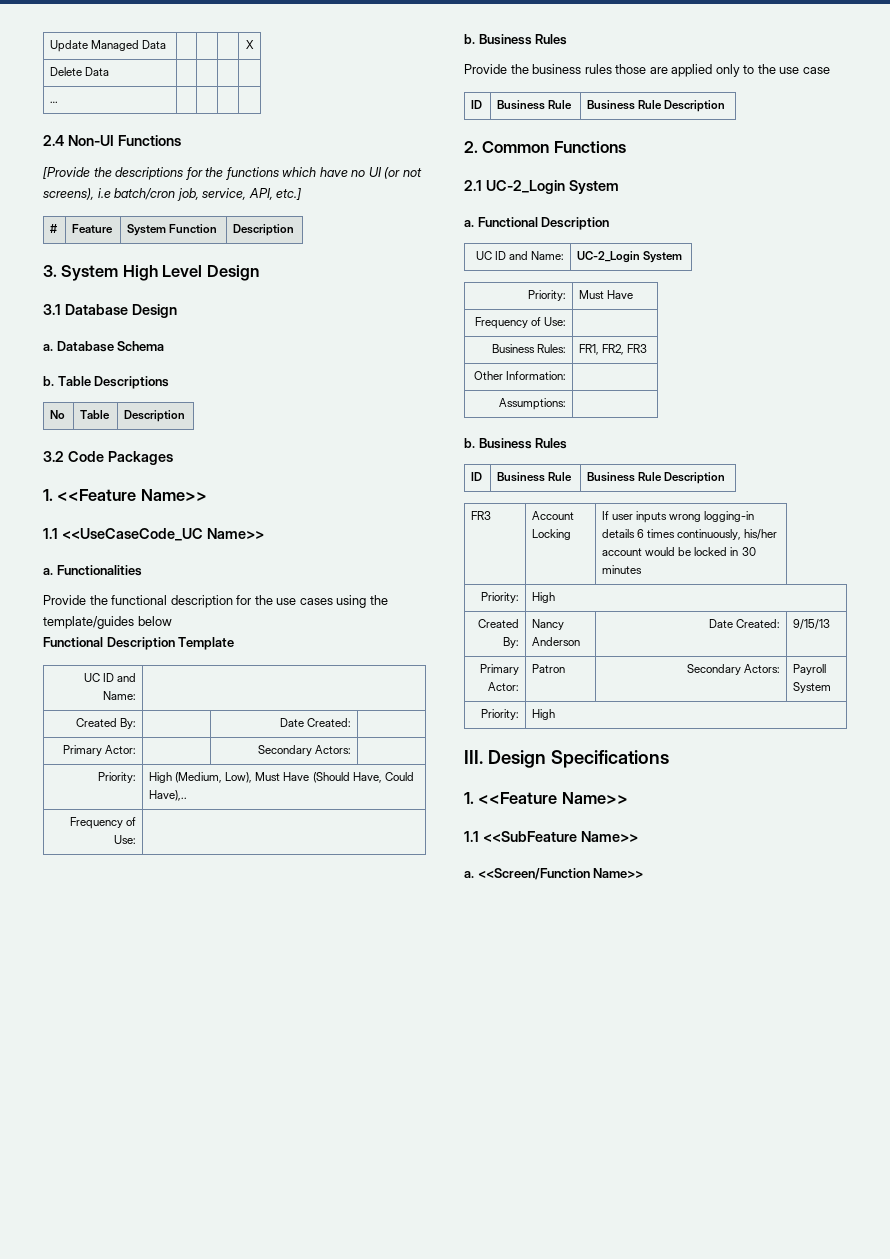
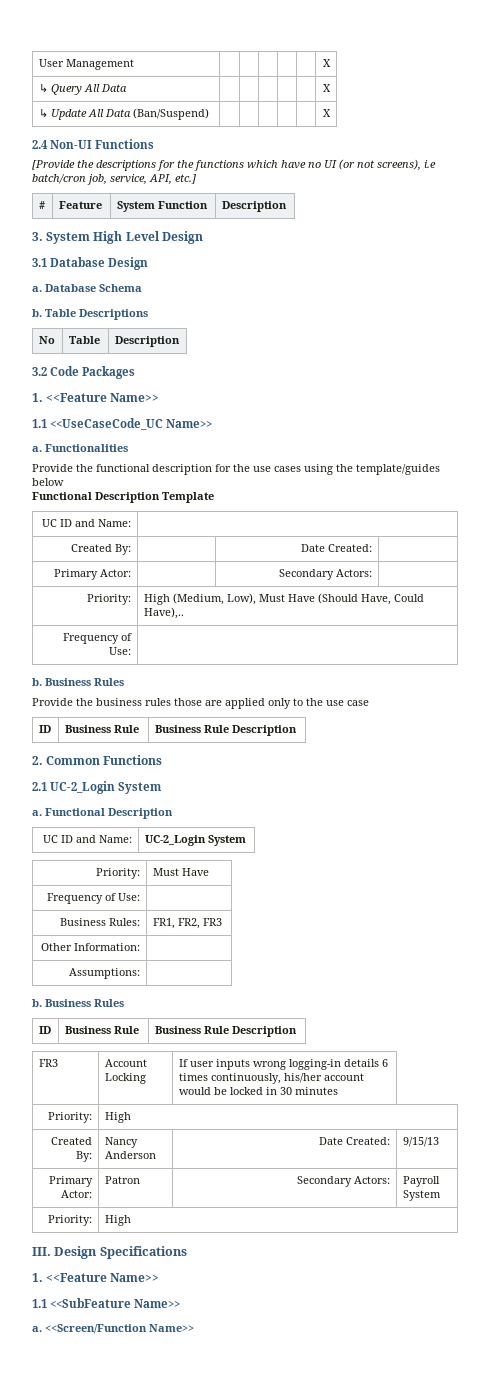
- Update Managed Data | | | | X
- Delete Data | | | |
- … | | | |
+ User Management | | | | | | X
+ ↳ Query All Data | | | | | | X
+ ↳ Update All Data (Ban/Suspend) | | | | | | X

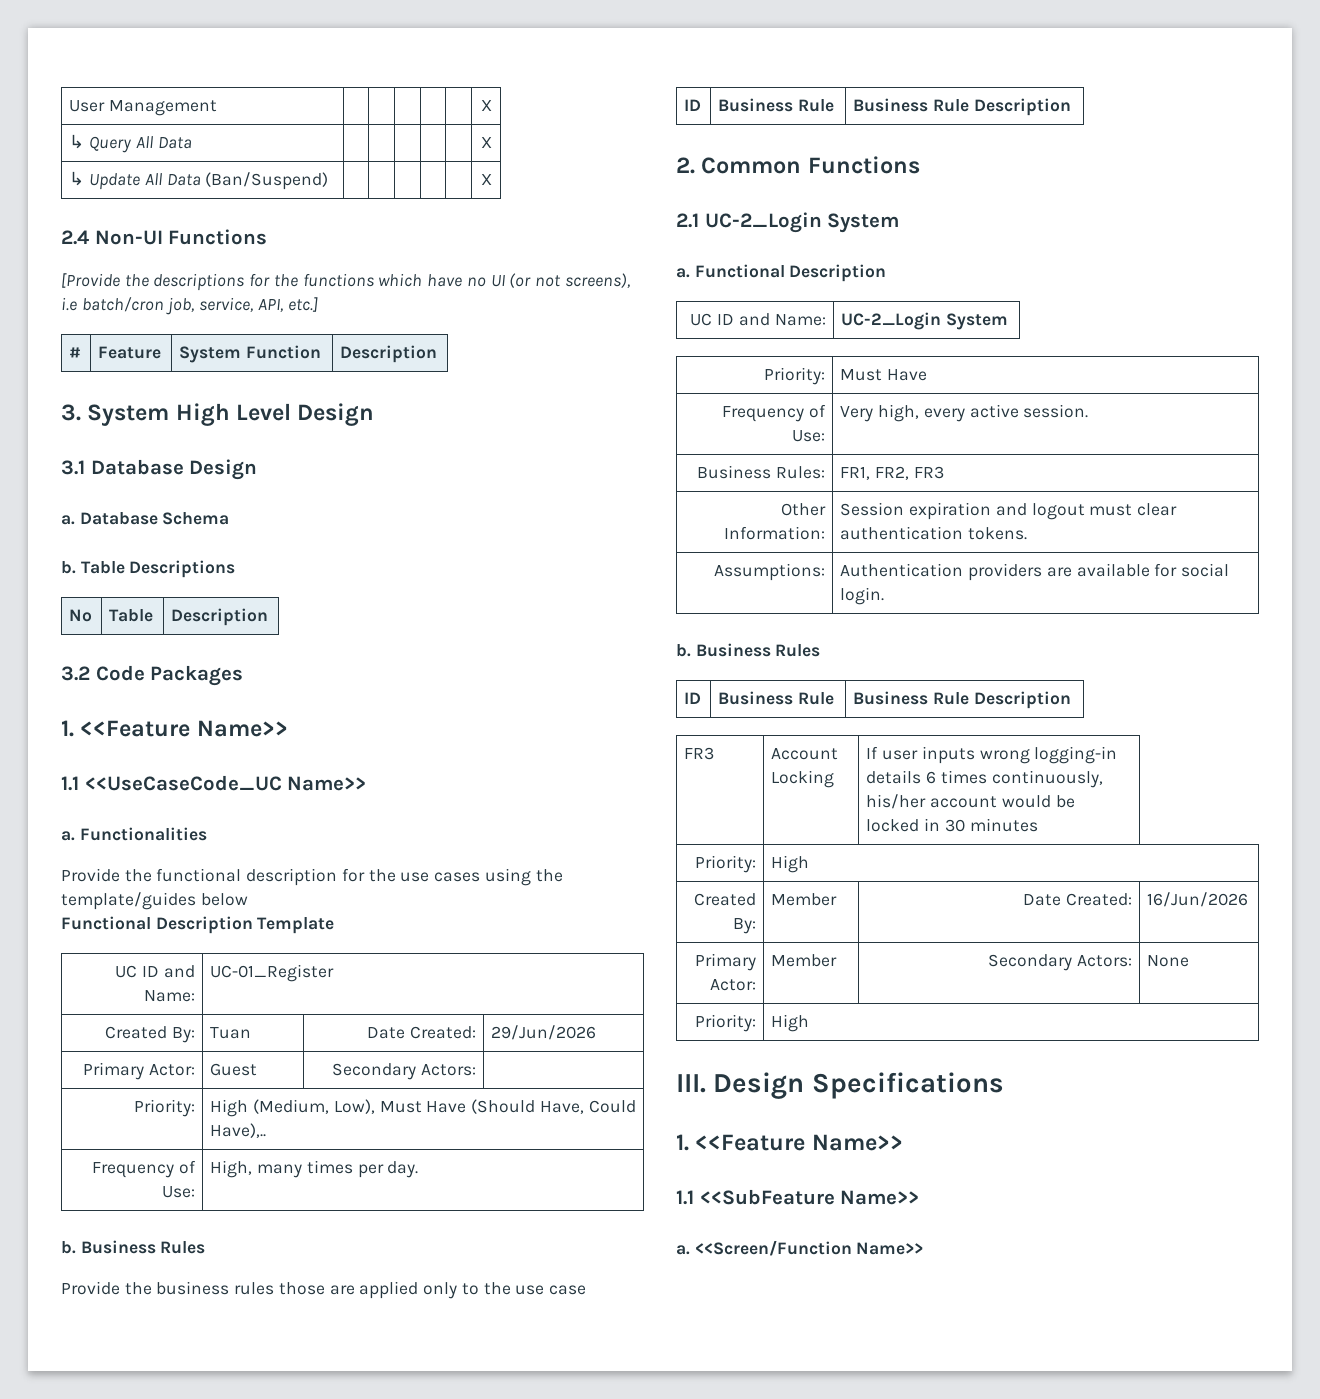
  Functional Description Template
- UC ID and Name: |
- Created By: | | Date Created: |
- Primary Actor: | | Secondary Actors: |
+ UC ID and Name: | UC-01_Register
+ Created By: | Tuan | Date Created: | 29/Jun/2026
+ Primary Actor: | Guest | Secondary Actors: |
  Priority: | High (Medium, Low), Must Have (Should Have, Could Have),..
- Frequency of Use: |
+ Frequency of Use: | High, many times per day.
  Priority: | Must Have
- Frequency of Use: |
+ Frequency of Use: | Very high, every active session.
- Other Information: |
- Assumptions: |
+ Other Information: | Session expiration and logout must clear authentication tokens.
+ Assumptions: | Authentication providers are available for social login.
- Created By: | Nancy Anderson | Date Created: | 9/15/13
- Primary Actor: | Patron | Secondary Actors: | Payroll System
+ Created By: | Member | Date Created: | 16/Jun/2026
+ Primary Actor: | Member | Secondary Actors: | None

